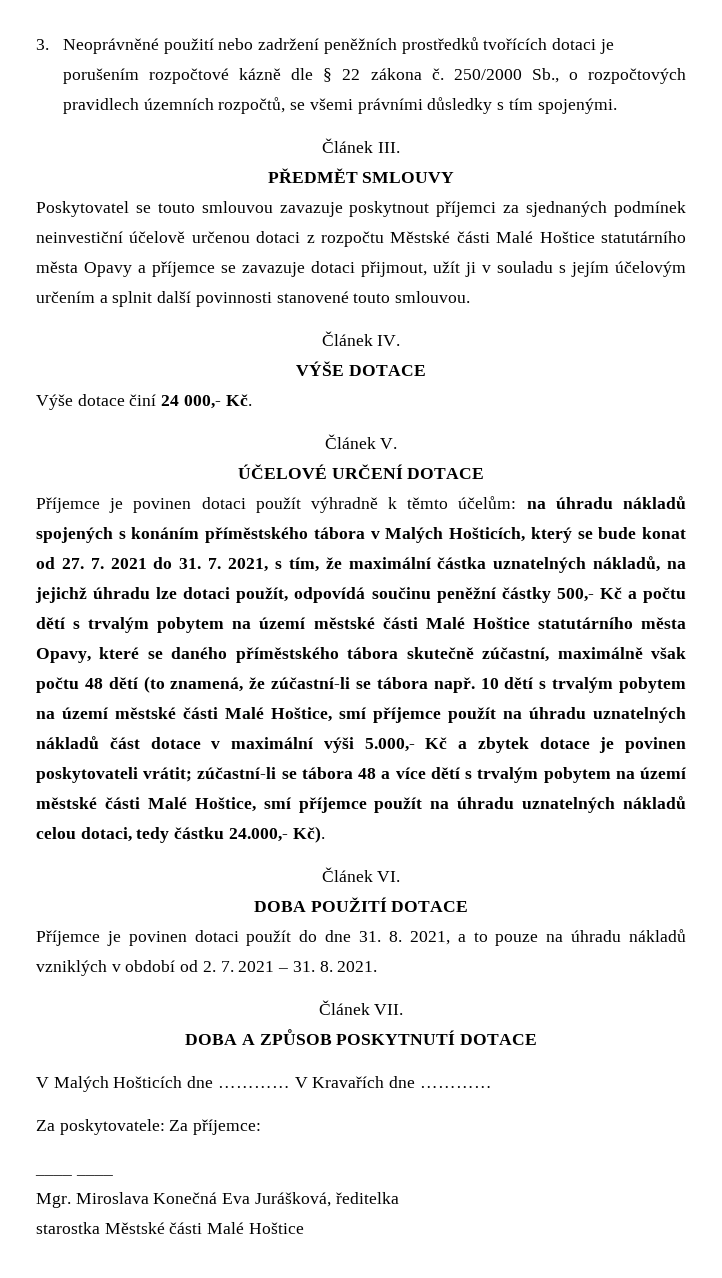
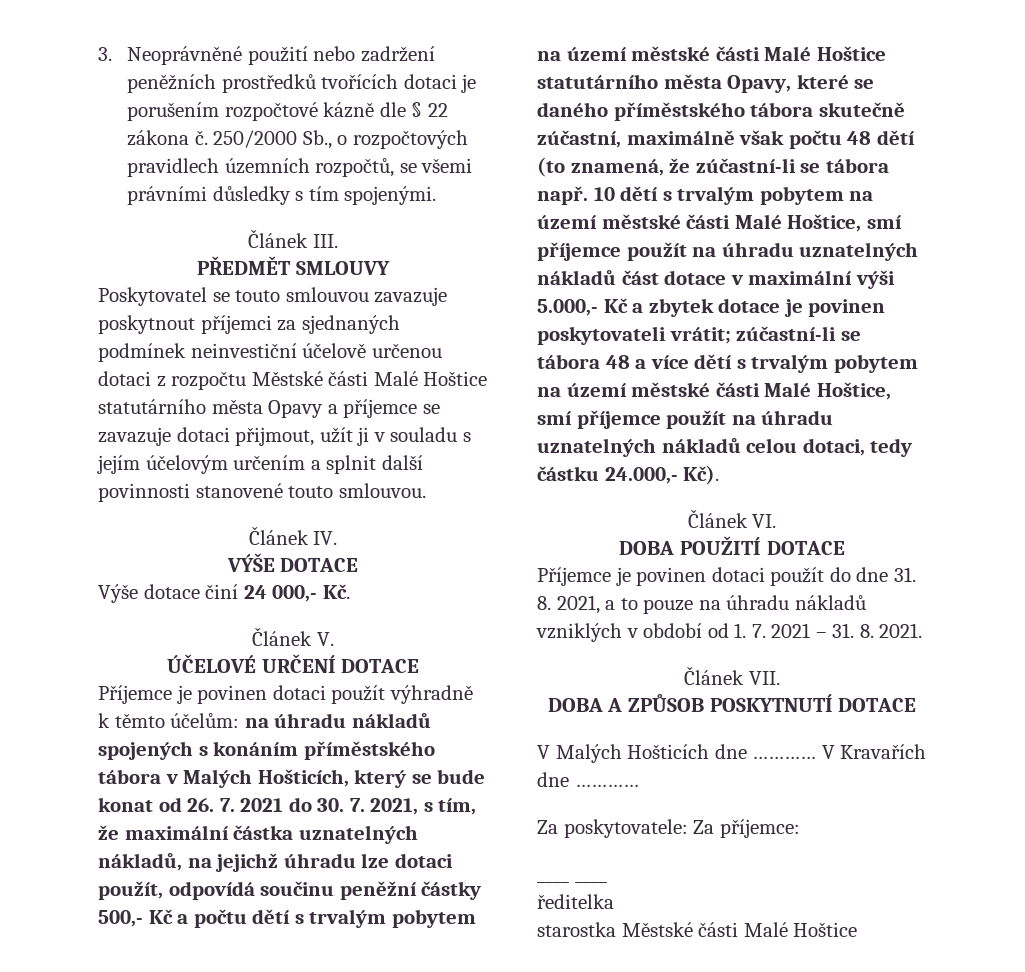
- na úhradu nákladů spojených s konáním příměstského tábora v Malých Hošticích, který se bude konat od 27. 7. 2021 do 31. 7. 2021, s tím, že maximální částka uznatelných nákladů, na jejichž úhradu lze dotaci použít, odpovídá součinu peněžní částky 500,- Kč a počtu dětí s trvalým pobytem na území městské části Malé Hoštice statutárního města Opavy, které se daného příměstského tábora skutečně zúčastní, maximálně však počtu 48 dětí (to znamená, že zúčastní-li se tábora např.
+ na úhradu nákladů spojených s konáním příměstského tábora v Malých Hošticích, který se bude konat od 26. 7. 2021 do 30. 7. 2021, s tím, že maximální částka uznatelných nákladů, na jejichž úhradu lze dotaci použít, odpovídá součinu peněžní částky 500,- Kč a počtu dětí s trvalým pobytem na území městské části Malé Hoštice statutárního města Opavy, které se daného příměstského tábora skutečně zúčastní, maximálně však počtu 48 dětí (to znamená, že zúčastní-li se tábora např.
- Příjemce je povinen dotaci použít do dne 31. 8. 2021, a to pouze na úhradu nákladů vzniklých v období od 2. 7. 2021 – 31. 8. 2021.
+ Příjemce je povinen dotaci použít do dne 31. 8. 2021, a to pouze na úhradu nákladů vzniklých v období od 1. 7. 2021 – 31. 8. 2021.
- Mgr. Miroslava Konečná Eva Jurášková, ředitelka
+ ředitelka

